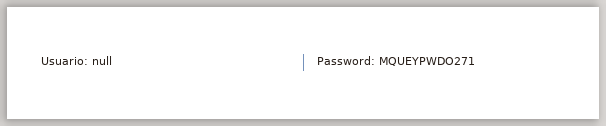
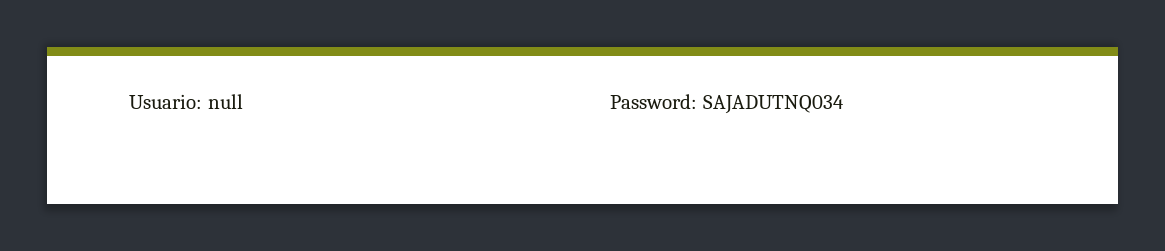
- Password: MQUEYPWDO271
+ Password: SAJADUTNQ034

